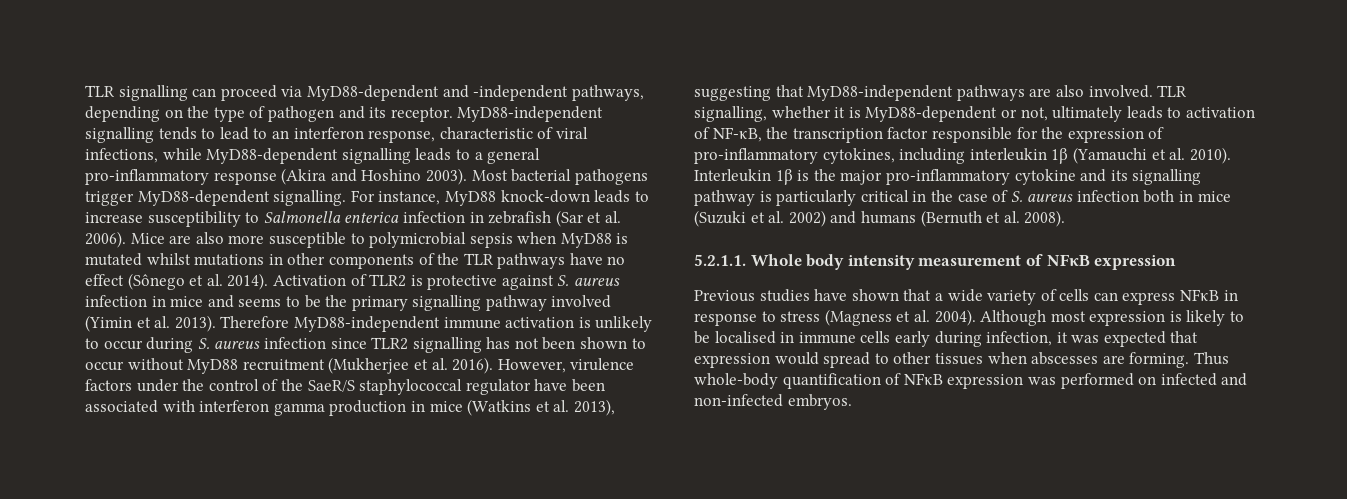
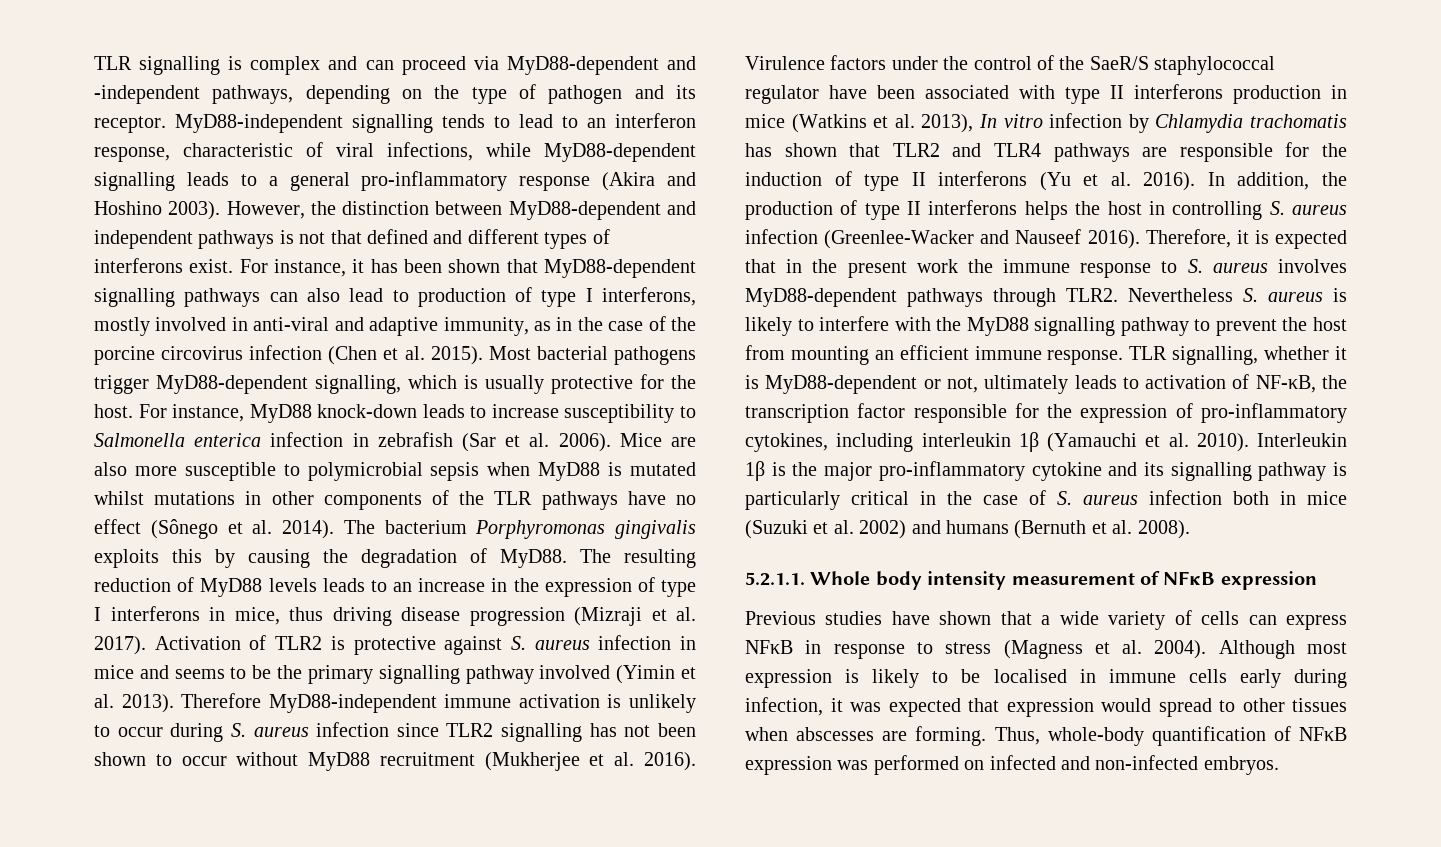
- TLR signalling can proceed via MyD88-dependent and -independent pathways, depending on the type of pathogen and its receptor.
+ TLR signalling is complex and can proceed via MyD88-dependent and -independent pathways, depending on the type of pathogen and its receptor.
+ However, the distinction between MyD88-dependent and independent pathways is not that defined and different types of interferons exist. For instance, it has been shown that MyD88-dependent signalling pathways can also lead to production of type I interferons, mostly involved in anti-viral and adaptive immunity, as in the case of the porcine circovirus infection (Chen et al. 2015).
- Most bacterial pathogens trigger MyD88-dependent signalling.
+ Most bacterial pathogens trigger MyD88-dependent signalling, which is usually protective for the host.
+ The bacterium Porphyromonas gingivalis exploits this by causing the degradation of MyD88. The resulting reduction of MyD88 levels leads to an increase in the expression of type I interferons in mice, thus driving disease progression (Mizraji et al. 2017).
- However, virulence factors under the control of the SaeR/S staphylococcal regulator have been associated with interferon gamma production in mice (Watkins et al. 2013), suggesting that MyD88-independent pathways are also involved.
+ Virulence factors under the control of the SaeR/S staphylococcal regulator have been associated with type II interferons production in mice (Watkins et al. 2013), In vitro infection by Chlamydia trachomatis has shown that TLR2 and TLR4 pathways are responsible for the induction of type II interferons (Yu et al. 2016). In addition, the production of type II interferons helps the host in controlling S. aureus infection (Greenlee-Wacker and Nauseef 2016). Therefore, it is expected that in the present work the immune response to S. aureus involves MyD88-dependent pathways through TLR2. Nevertheless S. aureus is likely to interfere with the MyD88 signalling pathway to prevent the host from mounting an efficient immune response.
- Thus whole-body quantification of NFκB expression was performed on infected and non-infected embryos.
+ Thus, whole-body quantification of NFκB expression was performed on infected and non-infected embryos.

